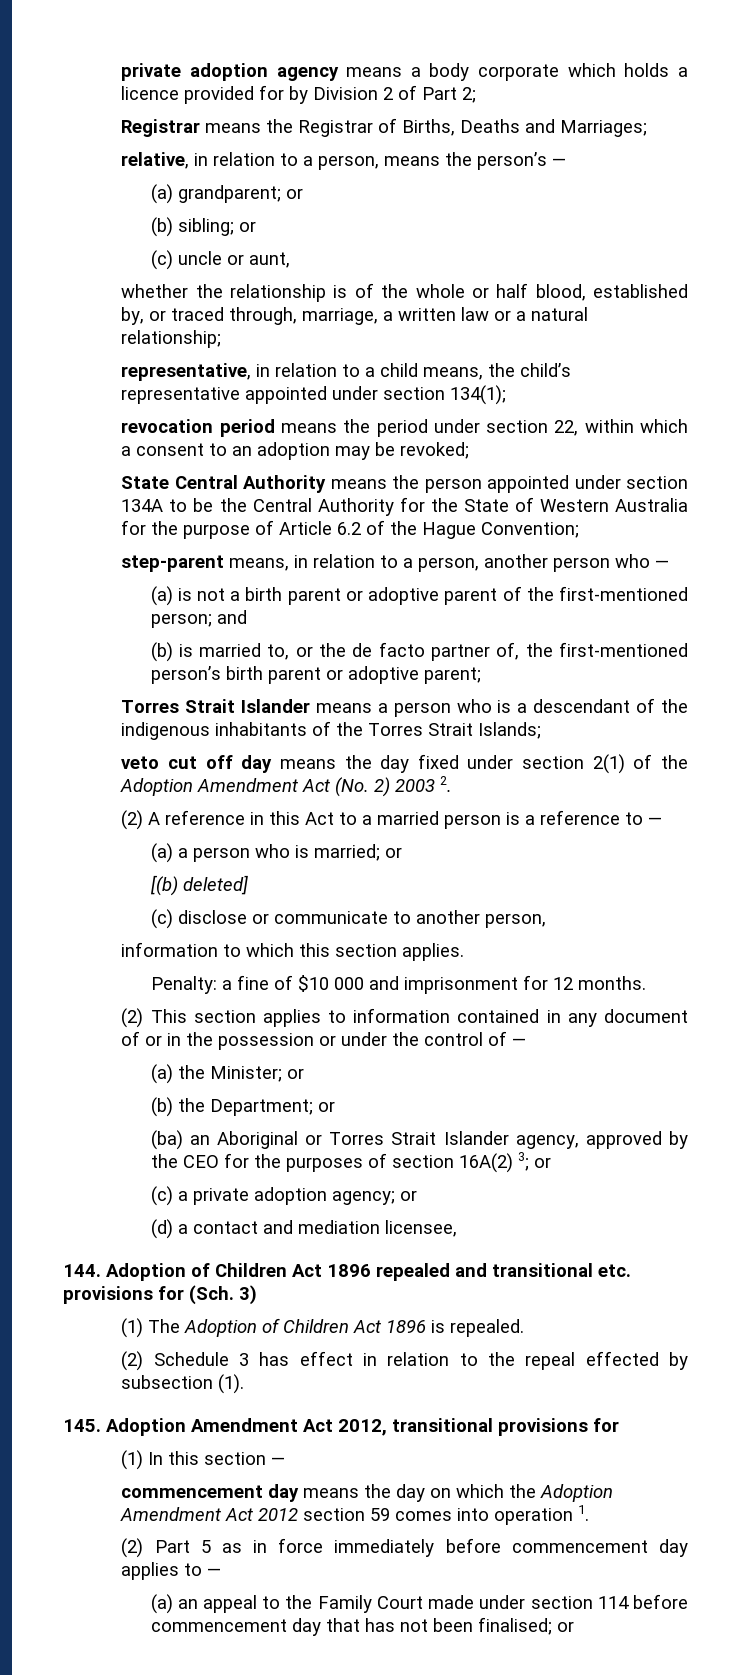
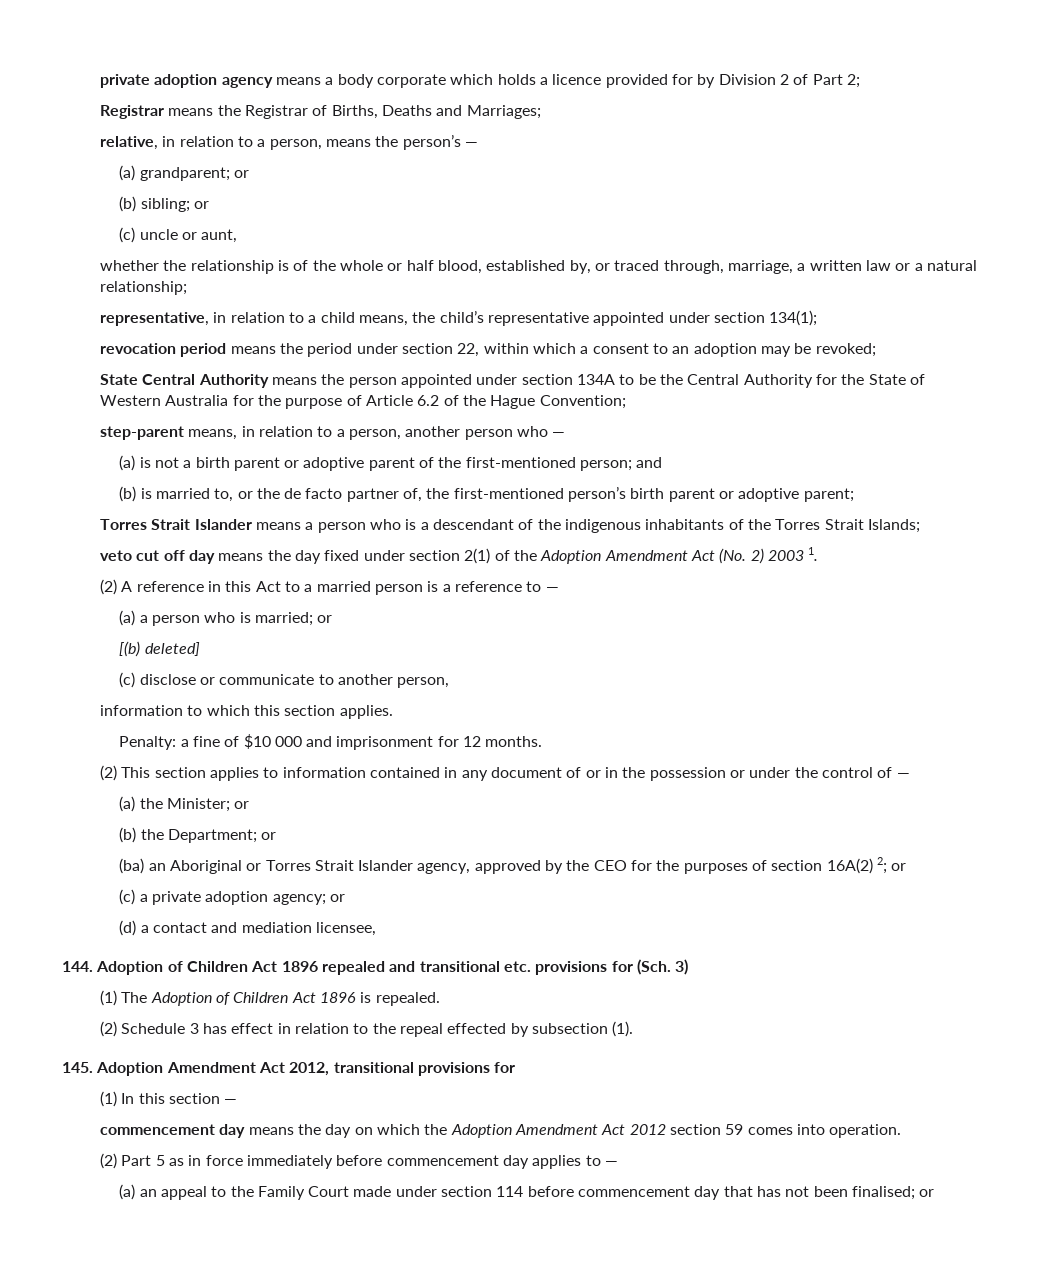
- veto cut off day means the day fixed under section 2(1) of the Adoption Amendment Act (No. 2) 2003 2.
+ veto cut off day means the day fixed under section 2(1) of the Adoption Amendment Act (No. 2) 2003 1.
- (ba) an Aboriginal or Torres Strait Islander agency, approved by the CEO for the purposes of section 16A(2) 3; or
+ (ba) an Aboriginal or Torres Strait Islander agency, approved by the CEO for the purposes of section 16A(2) 2; or
- commencement day means the day on which the Adoption Amendment Act 2012 section 59 comes into operation 1.
+ commencement day means the day on which the Adoption Amendment Act 2012 section 59 comes into operation.

